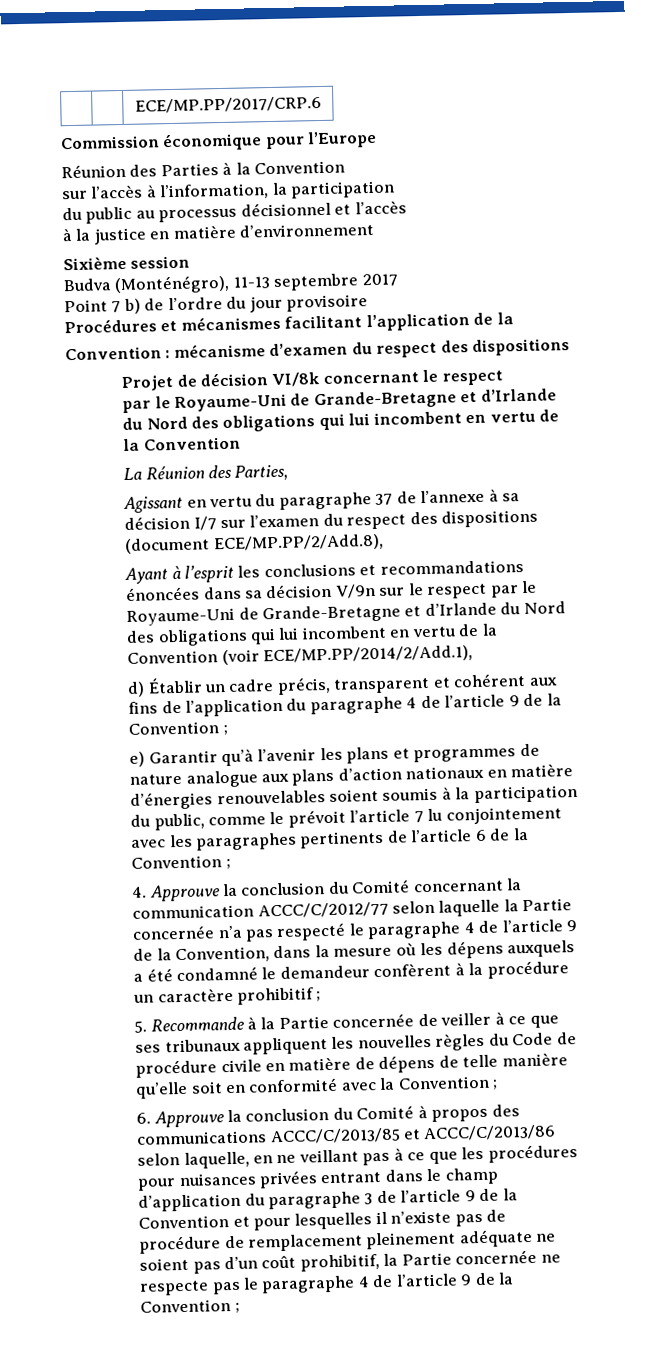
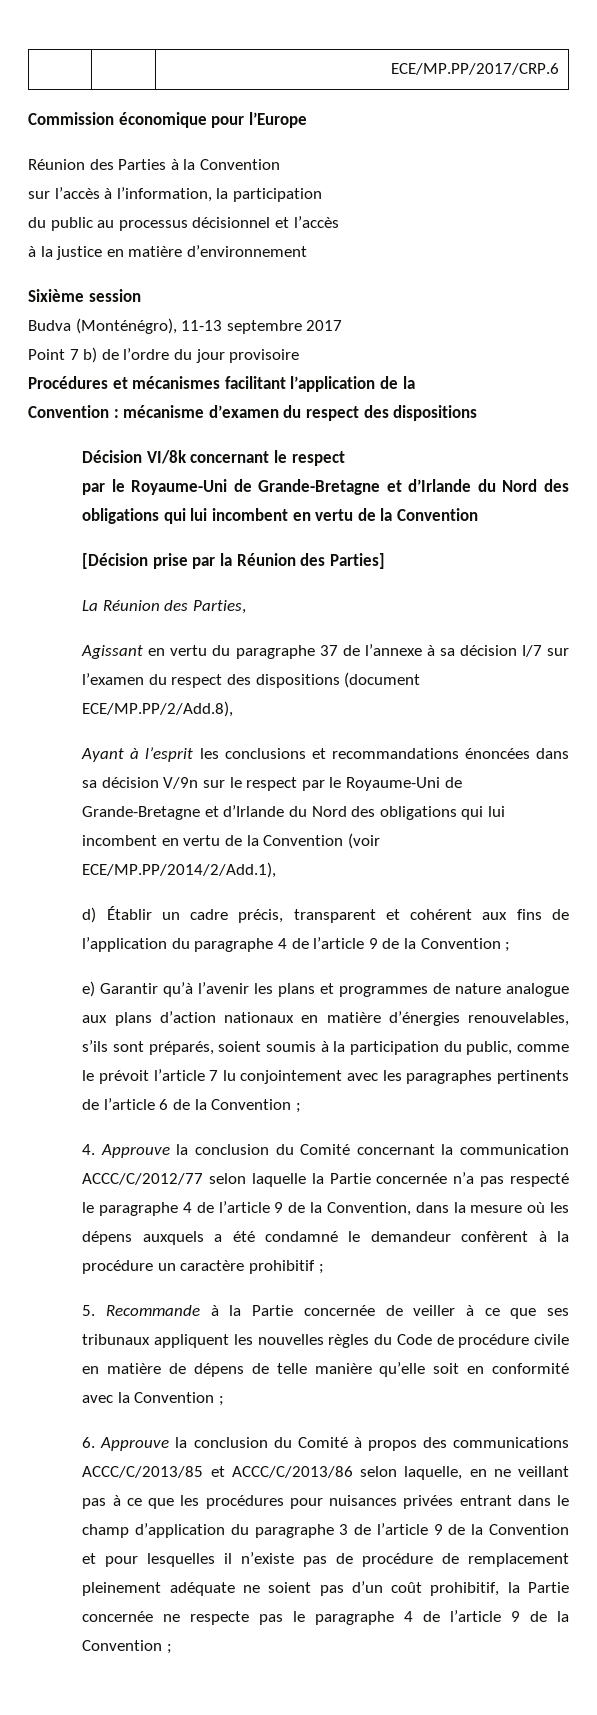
- Projet de décision VI/8k concernant le respect
+ Décision VI/8k concernant le respect
+ [Décision prise par la Réunion des Parties]
- e) Garantir qu’à l’avenir les plans et programmes de nature analogue aux plans d’action nationaux en matière d’énergies renouvelables soient soumis à la participation du public, comme le prévoit l’article 7 lu conjointement avec les paragraphes pertinents de l’article 6 de la Convention ;
+ e) Garantir qu’à l’avenir les plans et programmes de nature analogue aux plans d’action nationaux en matière d’énergies renouvelables, s’ils sont préparés, soient soumis à la participation du public, comme le prévoit l’article 7 lu conjointement avec les paragraphes pertinents de l’article 6 de la Convention ;

